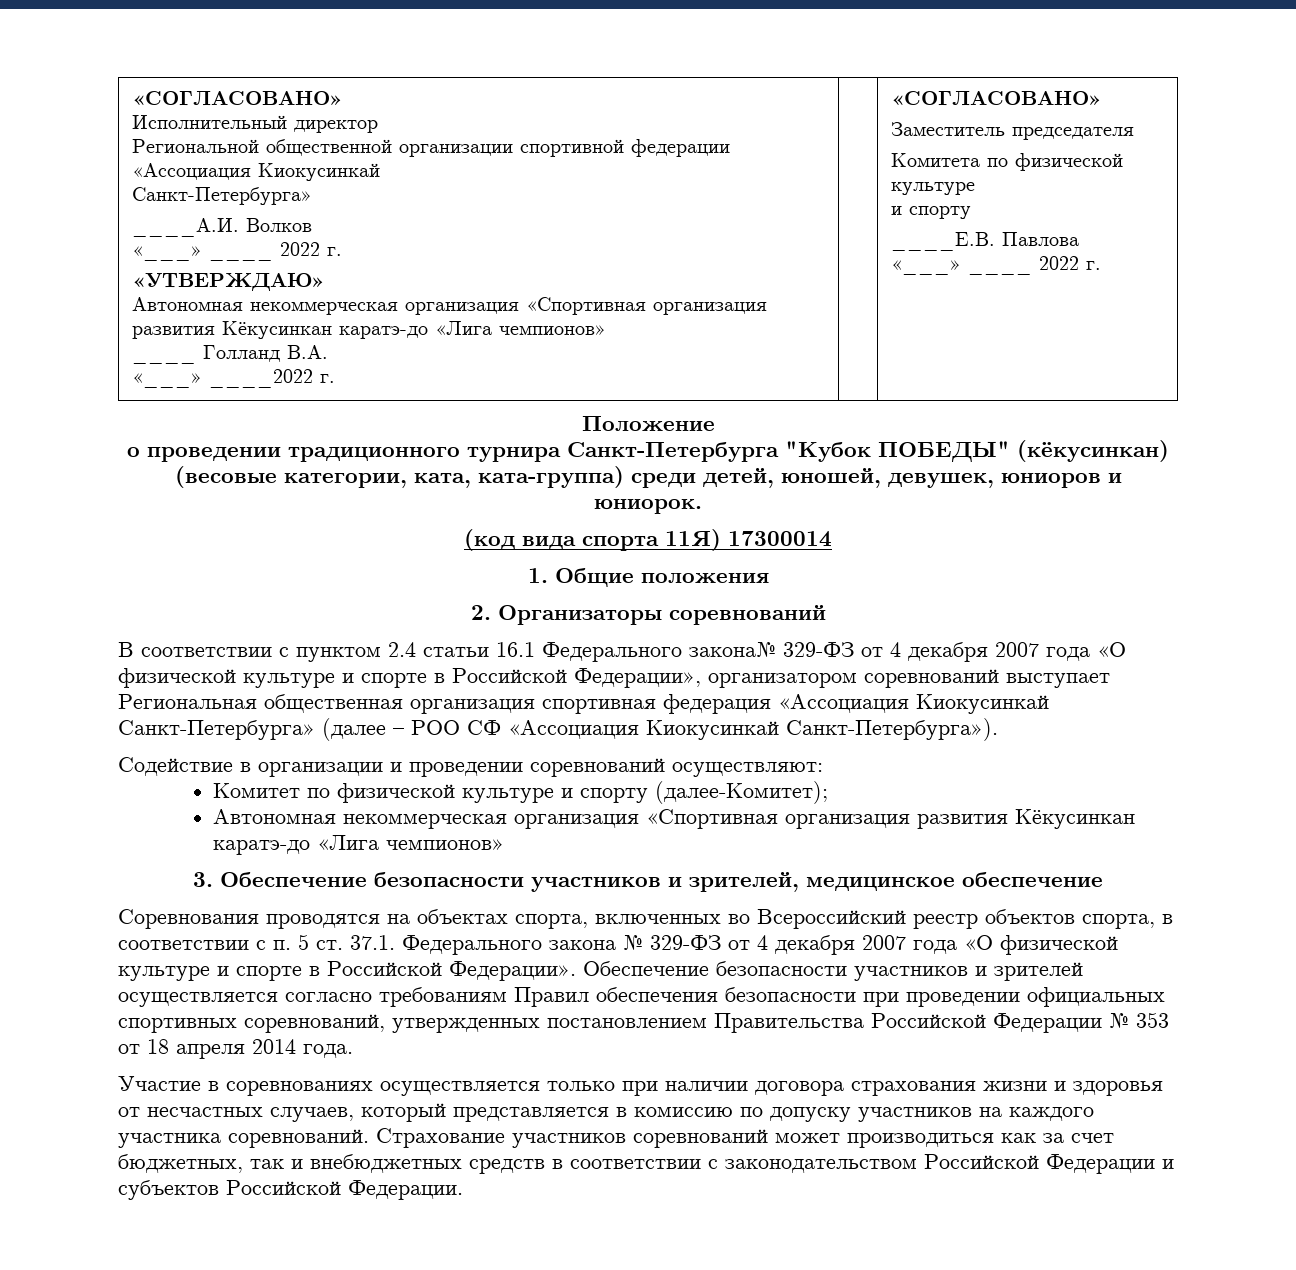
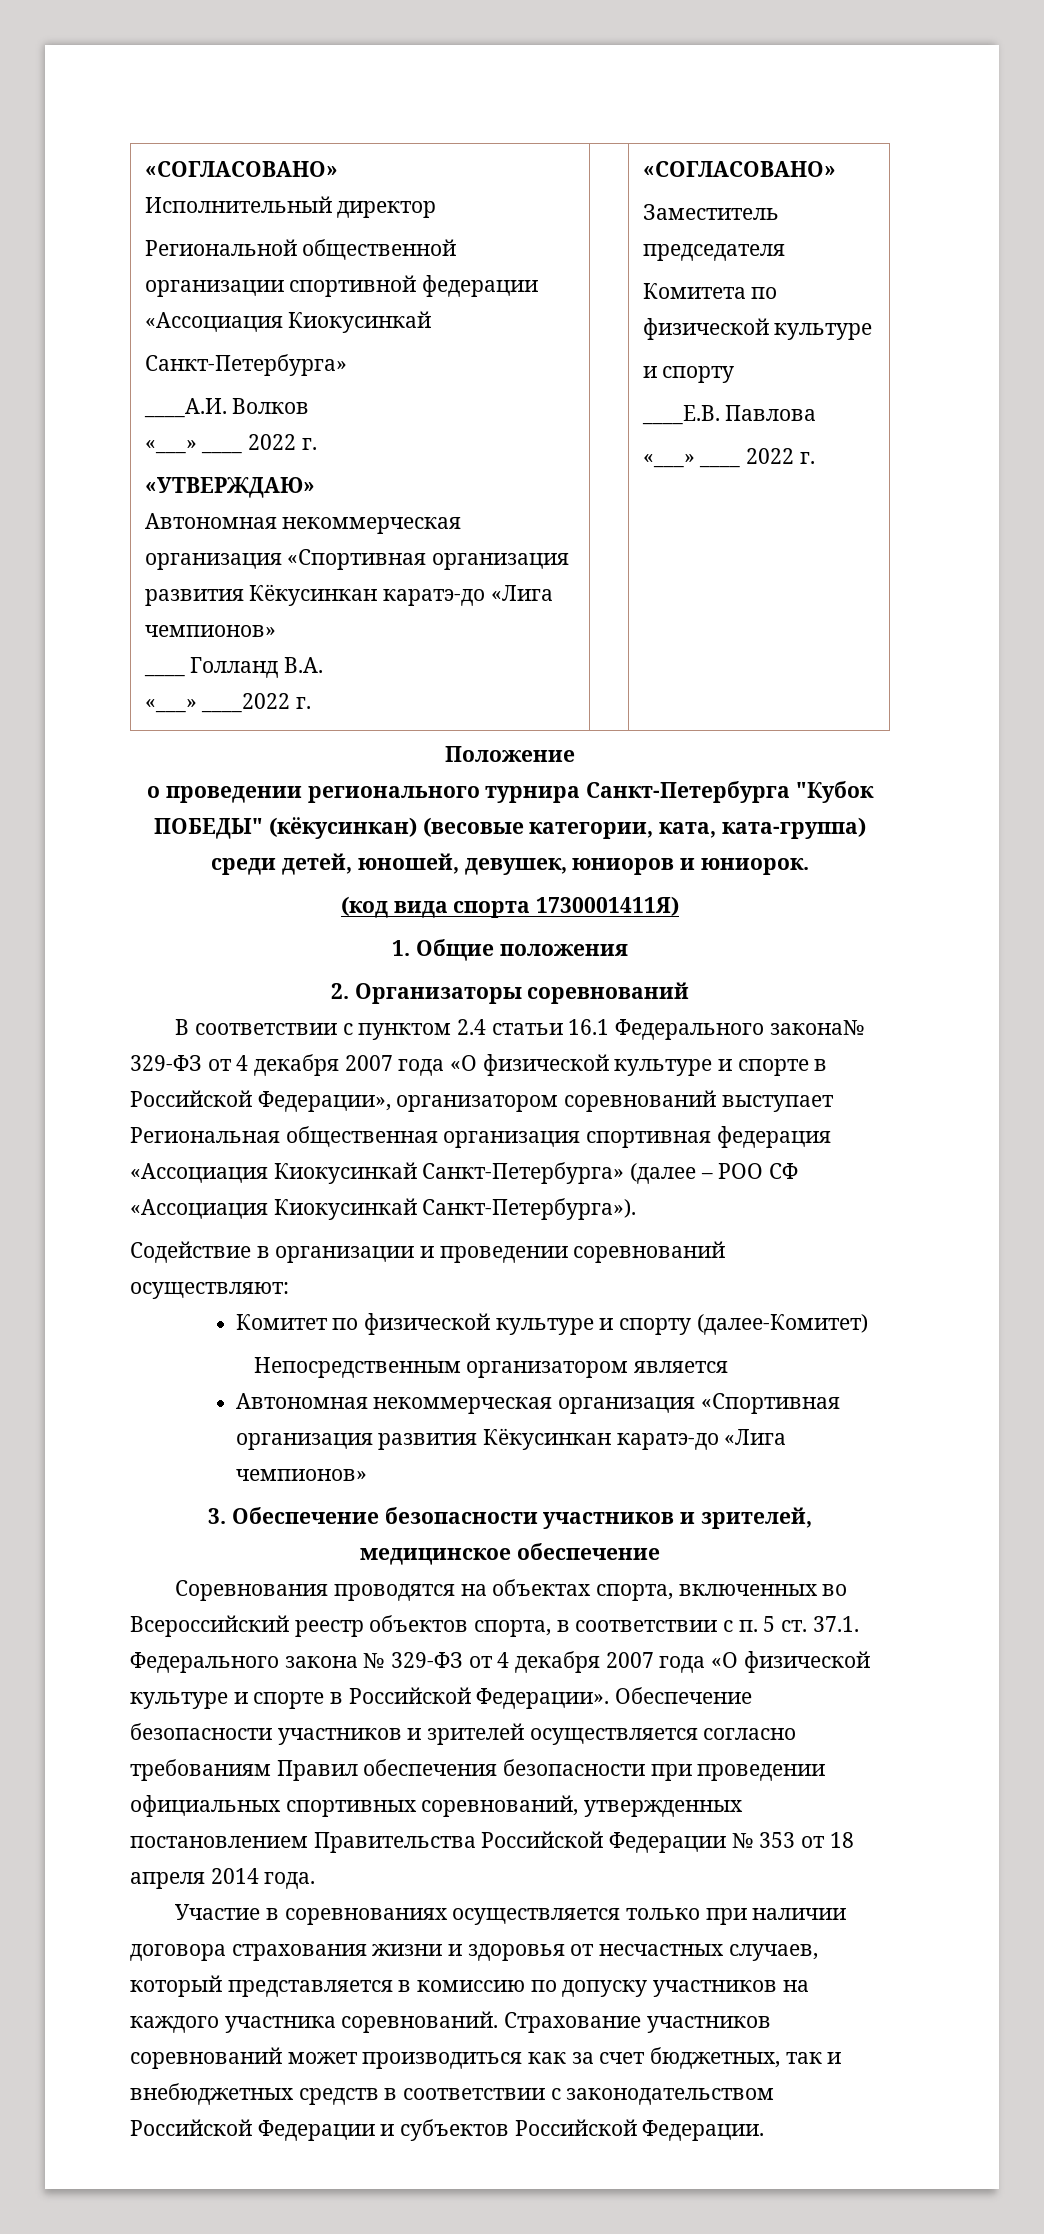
- о проведении традиционного турнира Санкт-Петербурга "Кубок ПОБЕДЫ" (кёкусинкан) (весовые категории, ката, ката-группа) среди детей, юношей, девушек, юниоров и юниорок.
+ о проведении регионального турнира Санкт-Петербурга "Кубок ПОБЕДЫ" (кёкусинкан) (весовые категории, ката, ката-группа) среди детей, юношей, девушек, юниоров и юниорок.
- (код вида спорта 11Я) 17300014
+ (код вида спорта 1730001411Я)
- Комитет по физической культуре и спорту (далее-Комитет);
+ Комитет по физической культуре и спорту (далее-Комитет)
+ Непосредственным организатором является

